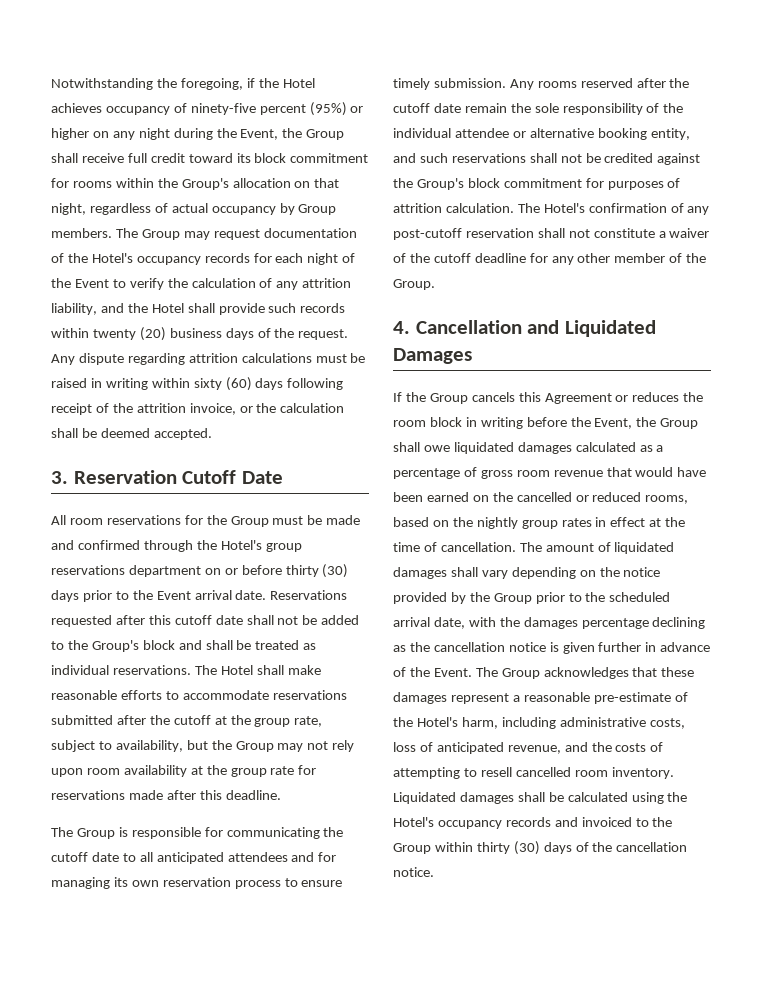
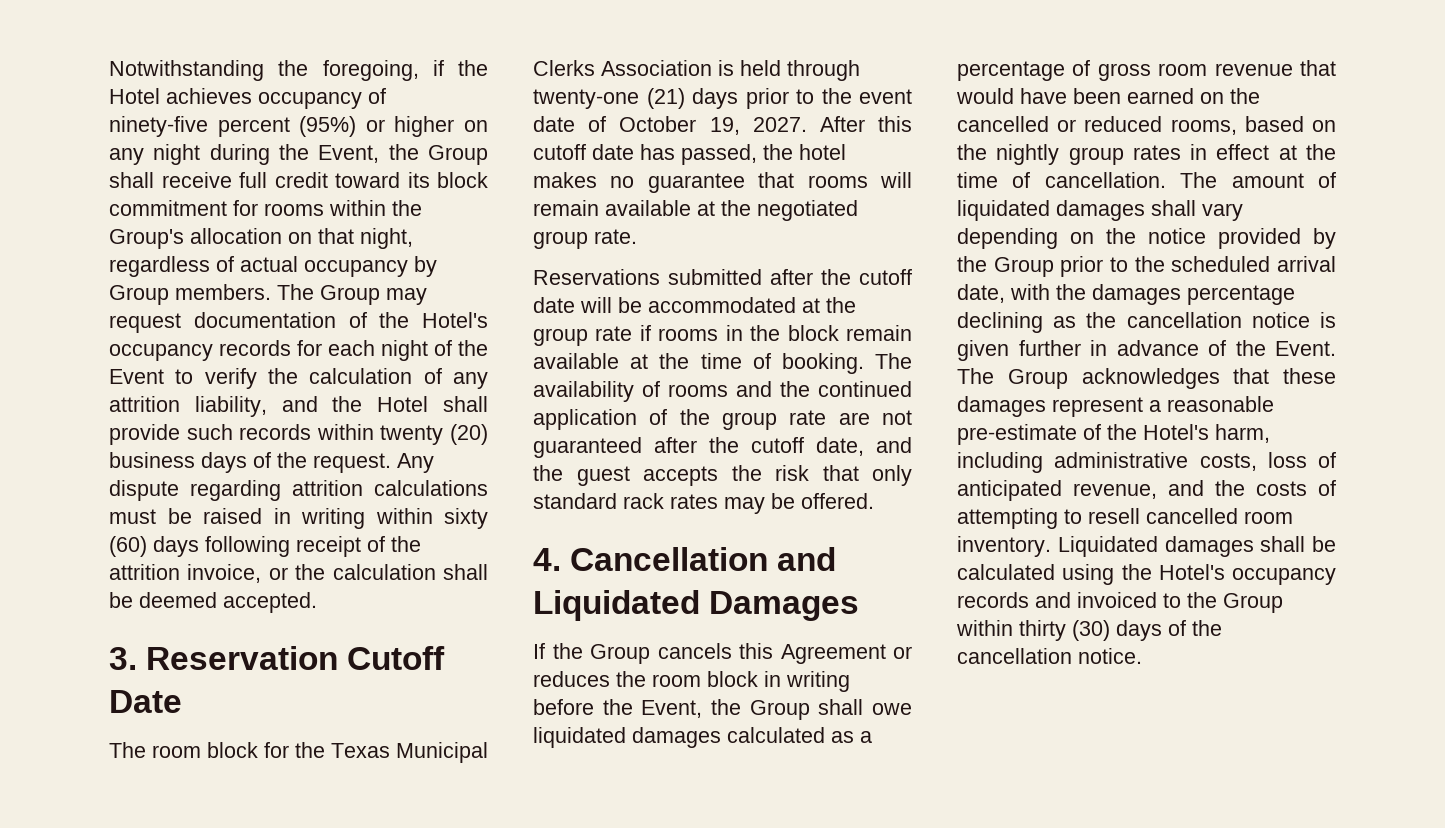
- All room reservations for the Group must be made and confirmed through the Hotel's group reservations department on or before thirty (30) days prior to the Event arrival date. Reservations requested after this cutoff date shall not be added to the Group's block and shall be treated as individual reservations. The Hotel shall make reasonable efforts to accommodate reservations submitted after the cutoff at the group rate, subject to availability, but the Group may not rely upon room availability at the group rate for reservations made after this deadline.
- The Group is responsible for communicating the cutoff date to all anticipated attendees and for managing its own reservation process to ensure timely submission. Any rooms reserved after the cutoff date remain the sole responsibility of the individual attendee or alternative booking entity, and such reservations shall not be credited against the Group's block commitment for purposes of attrition calculation. The Hotel's confirmation of any post-cutoff reservation shall not constitute a waiver of the cutoff deadline for any other member of the Group.
+ The room block for the Texas Municipal Clerks Association is held through twenty-one (21) days prior to the event date of October 19, 2027. After this cutoff date has passed, the hotel makes no guarantee that rooms will remain available at the negotiated group rate.
+ Reservations submitted after the cutoff date will be accommodated at the group rate if rooms in the block remain available at the time of booking. The availability of rooms and the continued application of the group rate are not guaranteed after the cutoff date, and the guest accepts the risk that only standard rack rates may be offered.

